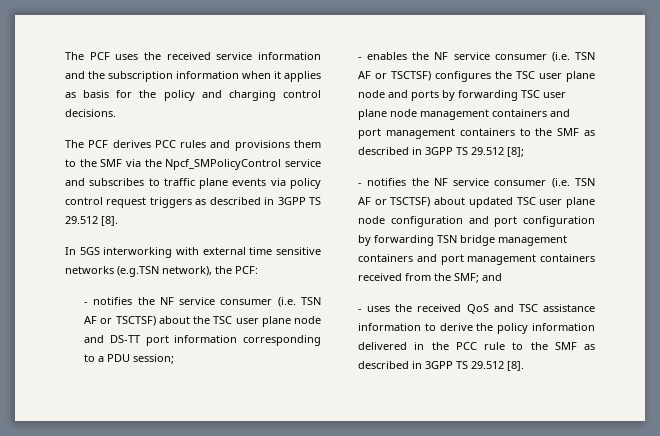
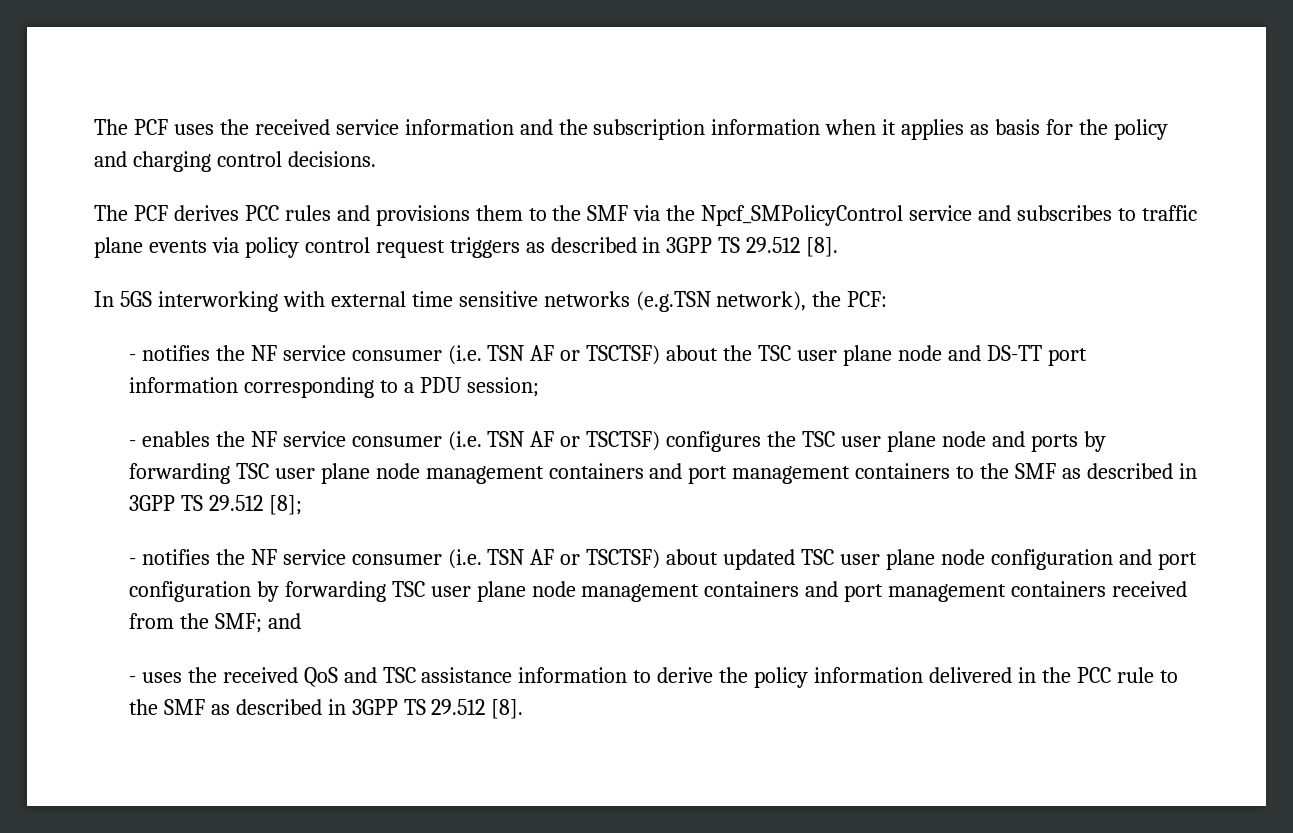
- - notifies the NF service consumer (i.e. TSN AF or TSCTSF) about updated TSC user plane node configuration and port configuration by forwarding TSN bridge management containers and port management containers received from the SMF; and
+ - notifies the NF service consumer (i.e. TSN AF or TSCTSF) about updated TSC user plane node configuration and port configuration by forwarding TSC user plane node management containers and port management containers received from the SMF; and

